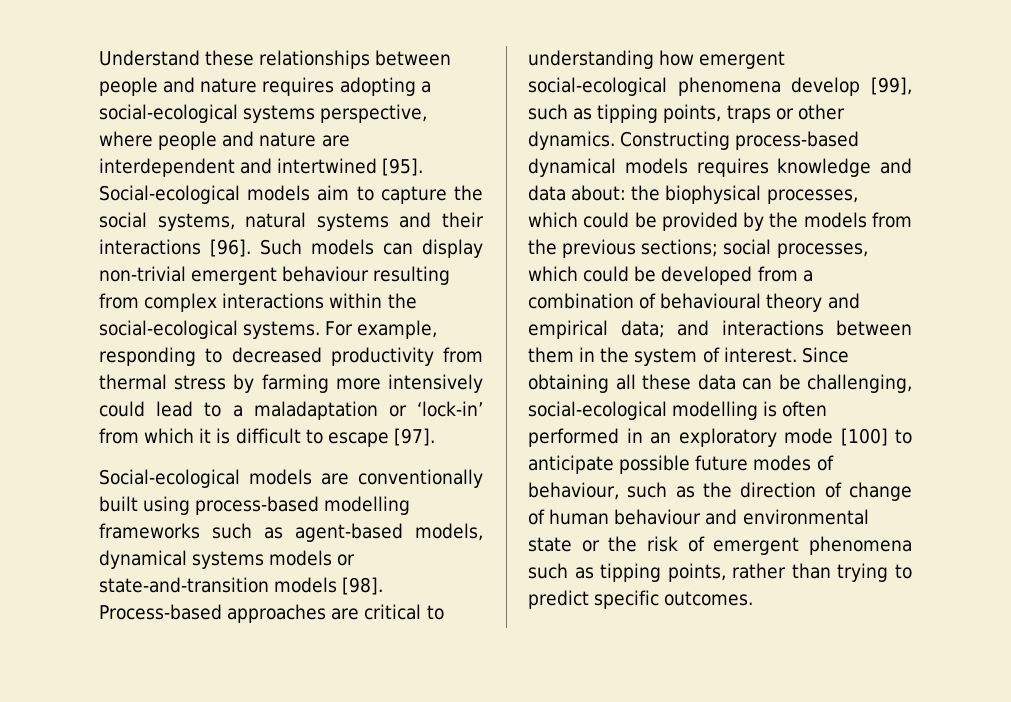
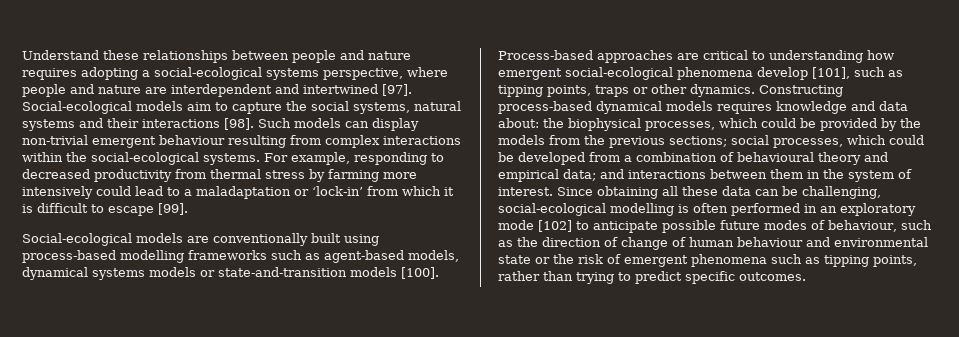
- Understand these relationships between people and nature requires adopting a social-ecological systems perspective, where people and nature are interdependent and intertwined [95].
+ Understand these relationships between people and nature requires adopting a social-ecological systems perspective, where people and nature are interdependent and intertwined [97].
- Social-ecological models aim to capture the social systems, natural systems and their interactions [96].
+ Social-ecological models aim to capture the social systems, natural systems and their interactions [98].
- For example, responding to decreased productivity from thermal stress by farming more intensively could lead to a maladaptation or ‘lock-in’ from which it is difficult to escape [97].
+ For example, responding to decreased productivity from thermal stress by farming more intensively could lead to a maladaptation or ‘lock-in’ from which it is difficult to escape [99].
- Social-ecological models are conventionally built using process-based modelling frameworks such as agent-based models, dynamical systems models or state-and-transition models [98].
+ Social-ecological models are conventionally built using process-based modelling frameworks such as agent-based models, dynamical systems models or state-and-transition models [100].
- Process-based approaches are critical to understanding how emergent social-ecological phenomena develop [99], such as tipping points, traps or other dynamics.
+ Process-based approaches are critical to understanding how emergent social-ecological phenomena develop [101], such as tipping points, traps or other dynamics.
- Since obtaining all these data can be challenging, social-ecological modelling is often performed in an exploratory mode [100] to anticipate possible future modes of behaviour, such as the direction of change of human behaviour and environmental state or the risk of emergent phenomena such as tipping points, rather than trying to predict specific outcomes.
+ Since obtaining all these data can be challenging, social-ecological modelling is often performed in an exploratory mode [102] to anticipate possible future modes of behaviour, such as the direction of change of human behaviour and environmental state or the risk of emergent phenomena such as tipping points, rather than trying to predict specific outcomes.

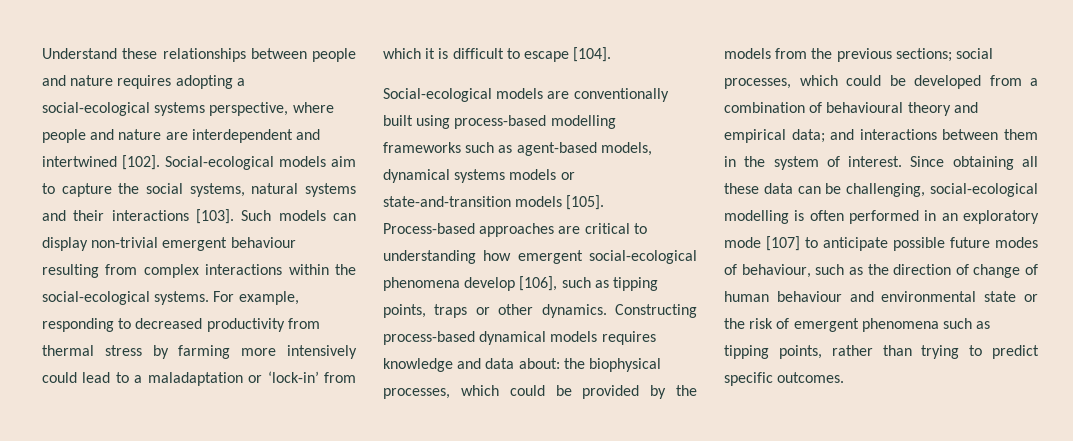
- Understand these relationships between people and nature requires adopting a social-ecological systems perspective, where people and nature are interdependent and intertwined [97].
+ Understand these relationships between people and nature requires adopting a social-ecological systems perspective, where people and nature are interdependent and intertwined [102].
- Social-ecological models aim to capture the social systems, natural systems and their interactions [98].
+ Social-ecological models aim to capture the social systems, natural systems and their interactions [103].
- For example, responding to decreased productivity from thermal stress by farming more intensively could lead to a maladaptation or ‘lock-in’ from which it is difficult to escape [99].
+ For example, responding to decreased productivity from thermal stress by farming more intensively could lead to a maladaptation or ‘lock-in’ from which it is difficult to escape [104].
- Social-ecological models are conventionally built using process-based modelling frameworks such as agent-based models, dynamical systems models or state-and-transition models [100].
+ Social-ecological models are conventionally built using process-based modelling frameworks such as agent-based models, dynamical systems models or state-and-transition models [105].
- Process-based approaches are critical to understanding how emergent social-ecological phenomena develop [101], such as tipping points, traps or other dynamics.
+ Process-based approaches are critical to understanding how emergent social-ecological phenomena develop [106], such as tipping points, traps or other dynamics.
- Since obtaining all these data can be challenging, social-ecological modelling is often performed in an exploratory mode [102] to anticipate possible future modes of behaviour, such as the direction of change of human behaviour and environmental state or the risk of emergent phenomena such as tipping points, rather than trying to predict specific outcomes.
+ Since obtaining all these data can be challenging, social-ecological modelling is often performed in an exploratory mode [107] to anticipate possible future modes of behaviour, such as the direction of change of human behaviour and environmental state or the risk of emergent phenomena such as tipping points, rather than trying to predict specific outcomes.

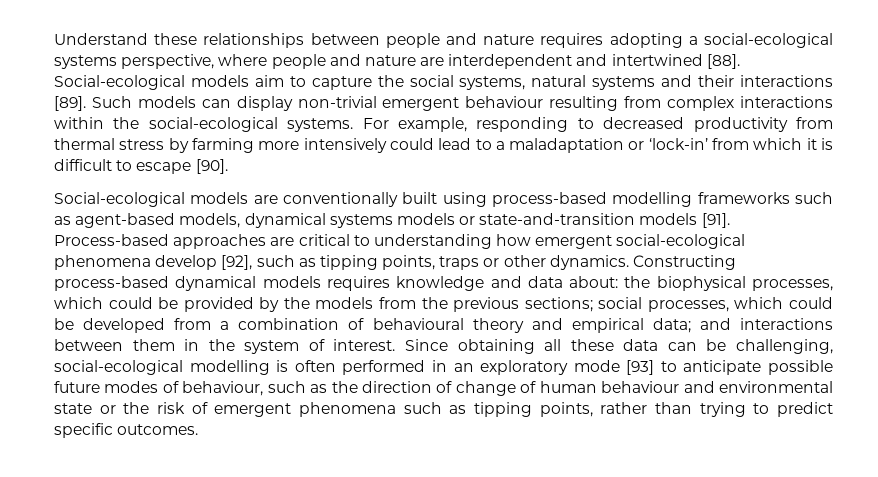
- Understand these relationships between people and nature requires adopting a social-ecological systems perspective, where people and nature are interdependent and intertwined [102].
+ Understand these relationships between people and nature requires adopting a social-ecological systems perspective, where people and nature are interdependent and intertwined [88].
- Social-ecological models aim to capture the social systems, natural systems and their interactions [103].
+ Social-ecological models aim to capture the social systems, natural systems and their interactions [89].
- For example, responding to decreased productivity from thermal stress by farming more intensively could lead to a maladaptation or ‘lock-in’ from which it is difficult to escape [104].
+ For example, responding to decreased productivity from thermal stress by farming more intensively could lead to a maladaptation or ‘lock-in’ from which it is difficult to escape [90].
- Social-ecological models are conventionally built using process-based modelling frameworks such as agent-based models, dynamical systems models or state-and-transition models [105].
+ Social-ecological models are conventionally built using process-based modelling frameworks such as agent-based models, dynamical systems models or state-and-transition models [91].
- Process-based approaches are critical to understanding how emergent social-ecological phenomena develop [106], such as tipping points, traps or other dynamics.
+ Process-based approaches are critical to understanding how emergent social-ecological phenomena develop [92], such as tipping points, traps or other dynamics.
- Since obtaining all these data can be challenging, social-ecological modelling is often performed in an exploratory mode [107] to anticipate possible future modes of behaviour, such as the direction of change of human behaviour and environmental state or the risk of emergent phenomena such as tipping points, rather than trying to predict specific outcomes.
+ Since obtaining all these data can be challenging, social-ecological modelling is often performed in an exploratory mode [93] to anticipate possible future modes of behaviour, such as the direction of change of human behaviour and environmental state or the risk of emergent phenomena such as tipping points, rather than trying to predict specific outcomes.

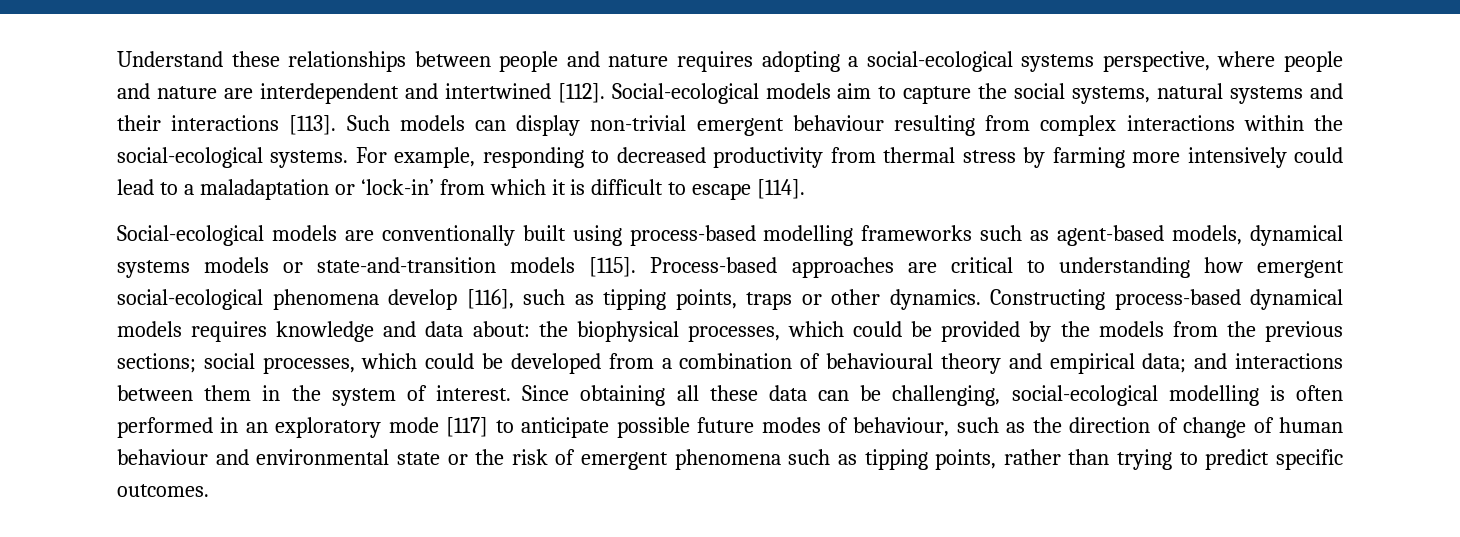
- Understand these relationships between people and nature requires adopting a social-ecological systems perspective, where people and nature are interdependent and intertwined [88].
+ Understand these relationships between people and nature requires adopting a social-ecological systems perspective, where people and nature are interdependent and intertwined [112].
- Social-ecological models aim to capture the social systems, natural systems and their interactions [89].
+ Social-ecological models aim to capture the social systems, natural systems and their interactions [113].
- For example, responding to decreased productivity from thermal stress by farming more intensively could lead to a maladaptation or ‘lock-in’ from which it is difficult to escape [90].
+ For example, responding to decreased productivity from thermal stress by farming more intensively could lead to a maladaptation or ‘lock-in’ from which it is difficult to escape [114].
- Social-ecological models are conventionally built using process-based modelling frameworks such as agent-based models, dynamical systems models or state-and-transition models [91].
+ Social-ecological models are conventionally built using process-based modelling frameworks such as agent-based models, dynamical systems models or state-and-transition models [115].
- Process-based approaches are critical to understanding how emergent social-ecological phenomena develop [92], such as tipping points, traps or other dynamics.
+ Process-based approaches are critical to understanding how emergent social-ecological phenomena develop [116], such as tipping points, traps or other dynamics.
- Since obtaining all these data can be challenging, social-ecological modelling is often performed in an exploratory mode [93] to anticipate possible future modes of behaviour, such as the direction of change of human behaviour and environmental state or the risk of emergent phenomena such as tipping points, rather than trying to predict specific outcomes.
+ Since obtaining all these data can be challenging, social-ecological modelling is often performed in an exploratory mode [117] to anticipate possible future modes of behaviour, such as the direction of change of human behaviour and environmental state or the risk of emergent phenomena such as tipping points, rather than trying to predict specific outcomes.

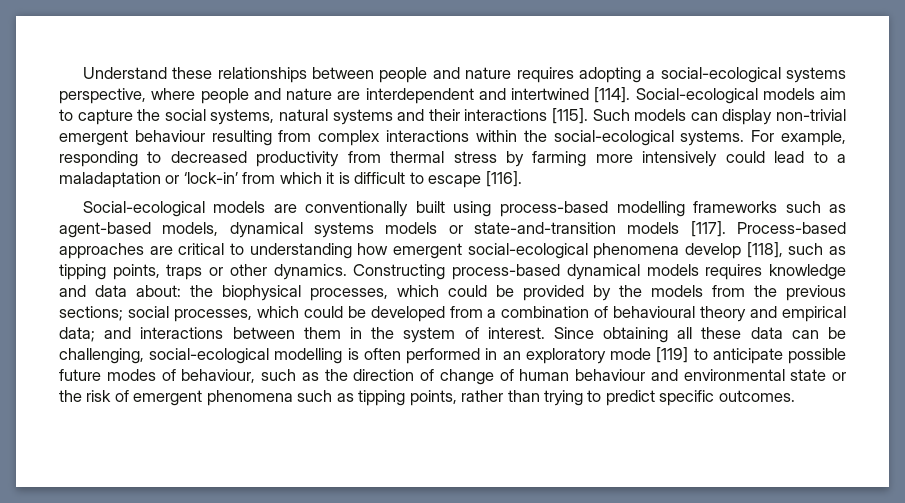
- Understand these relationships between people and nature requires adopting a social-ecological systems perspective, where people and nature are interdependent and intertwined [112].
+ Understand these relationships between people and nature requires adopting a social-ecological systems perspective, where people and nature are interdependent and intertwined [114].
- Social-ecological models aim to capture the social systems, natural systems and their interactions [113].
+ Social-ecological models aim to capture the social systems, natural systems and their interactions [115].
- For example, responding to decreased productivity from thermal stress by farming more intensively could lead to a maladaptation or ‘lock-in’ from which it is difficult to escape [114].
+ For example, responding to decreased productivity from thermal stress by farming more intensively could lead to a maladaptation or ‘lock-in’ from which it is difficult to escape [116].
- Social-ecological models are conventionally built using process-based modelling frameworks such as agent-based models, dynamical systems models or state-and-transition models [115].
+ Social-ecological models are conventionally built using process-based modelling frameworks such as agent-based models, dynamical systems models or state-and-transition models [117].
- Process-based approaches are critical to understanding how emergent social-ecological phenomena develop [116], such as tipping points, traps or other dynamics.
+ Process-based approaches are critical to understanding how emergent social-ecological phenomena develop [118], such as tipping points, traps or other dynamics.
- Since obtaining all these data can be challenging, social-ecological modelling is often performed in an exploratory mode [117] to anticipate possible future modes of behaviour, such as the direction of change of human behaviour and environmental state or the risk of emergent phenomena such as tipping points, rather than trying to predict specific outcomes.
+ Since obtaining all these data can be challenging, social-ecological modelling is often performed in an exploratory mode [119] to anticipate possible future modes of behaviour, such as the direction of change of human behaviour and environmental state or the risk of emergent phenomena such as tipping points, rather than trying to predict specific outcomes.

